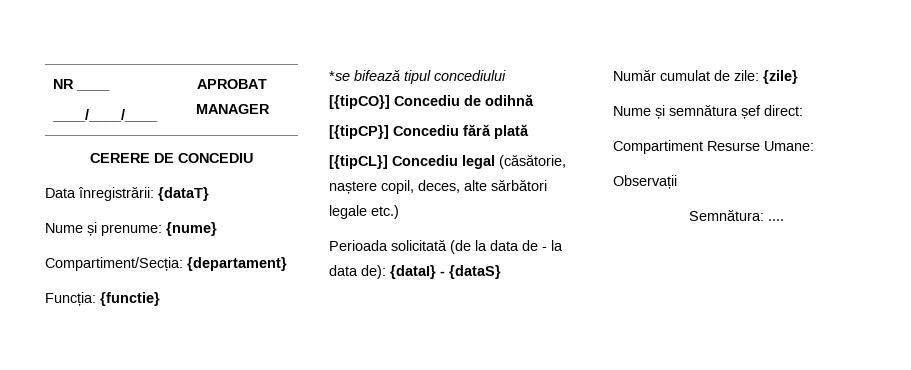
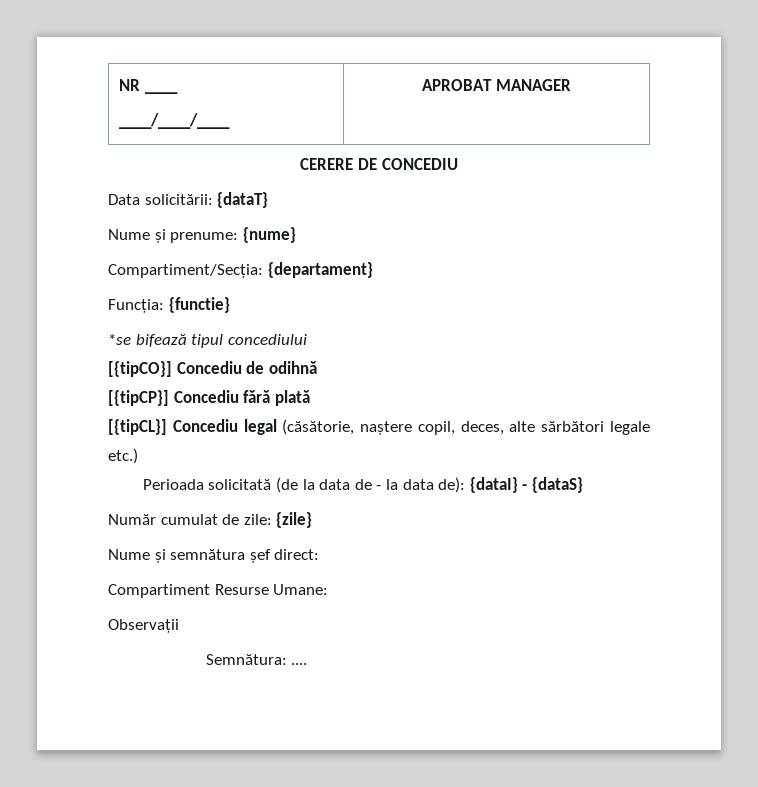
- Data înregistrării: {dataT}
+ Data solicitării: {dataT}

